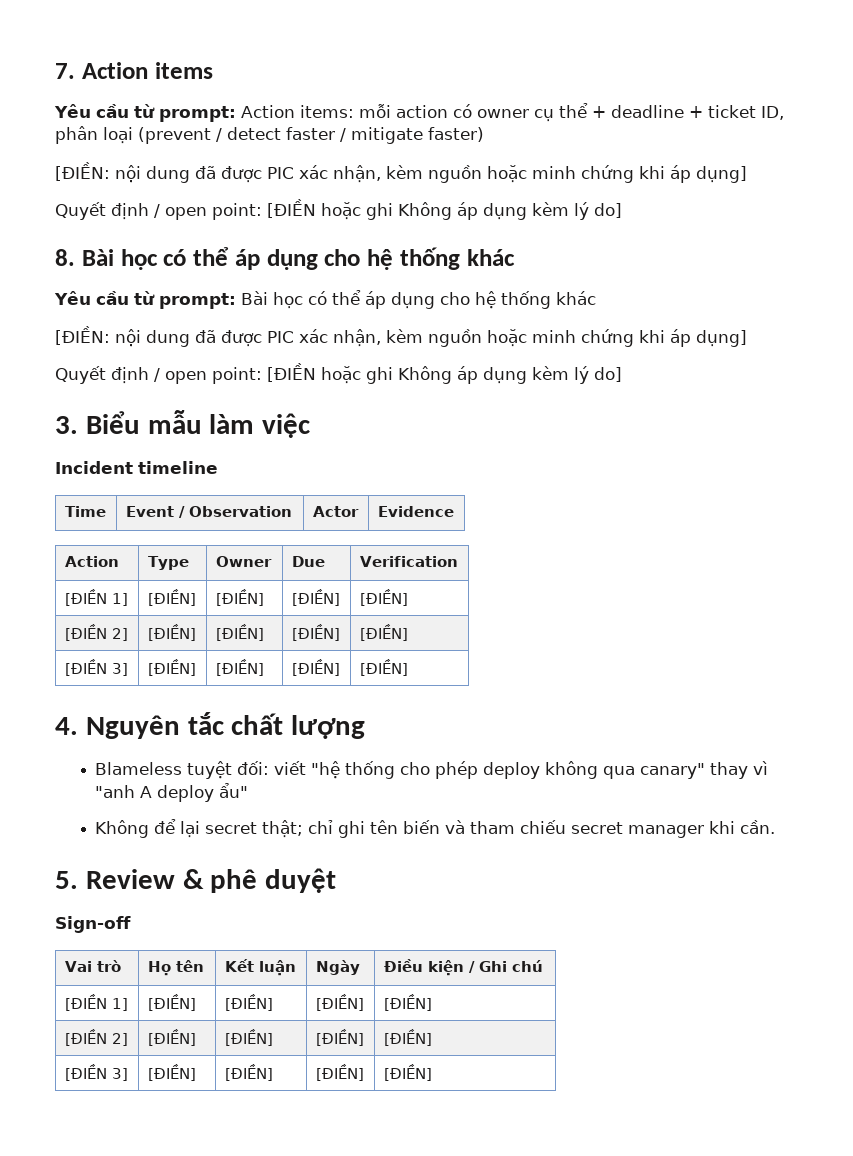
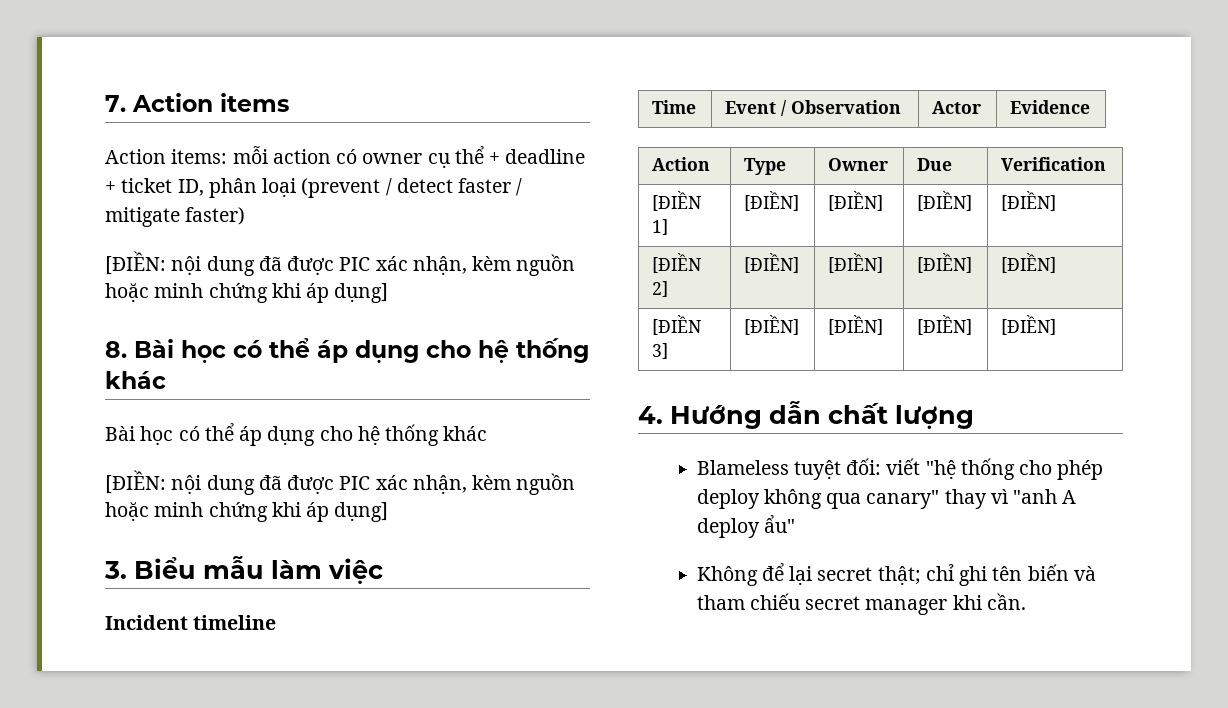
- Yêu cầu từ prompt: Action items: mỗi action có owner cụ thể + deadline + ticket ID, phân loại (prevent / detect faster / mitigate faster)
+ Action items: mỗi action có owner cụ thể + deadline + ticket ID, phân loại (prevent / detect faster / mitigate faster)
  [ĐIỀN: nội dung đã được PIC xác nhận, kèm nguồn hoặc minh chứng khi áp dụng]
- Quyết định / open point: [ĐIỀN hoặc ghi Không áp dụng kèm lý do]
  8. Bài học có thể áp dụng cho hệ thống khác
- Yêu cầu từ prompt: Bài học có thể áp dụng cho hệ thống khác
+ Bài học có thể áp dụng cho hệ thống khác
  [ĐIỀN: nội dung đã được PIC xác nhận, kèm nguồn hoặc minh chứng khi áp dụng]
- Quyết định / open point: [ĐIỀN hoặc ghi Không áp dụng kèm lý do]
- 4. Nguyên tắc chất lượng
+ 4. Hướng dẫn chất lượng
- 5. Review & phê duyệt
- Sign-off
- Vai trò | Họ tên | Kết luận | Ngày | Điều kiện / Ghi chú
- [ĐIỀN 1] | [ĐIỀN] | [ĐIỀN] | [ĐIỀN] | [ĐIỀN]
- [ĐIỀN 2] | [ĐIỀN] | [ĐIỀN] | [ĐIỀN] | [ĐIỀN]
- [ĐIỀN 3] | [ĐIỀN] | [ĐIỀN] | [ĐIỀN] | [ĐIỀN]

